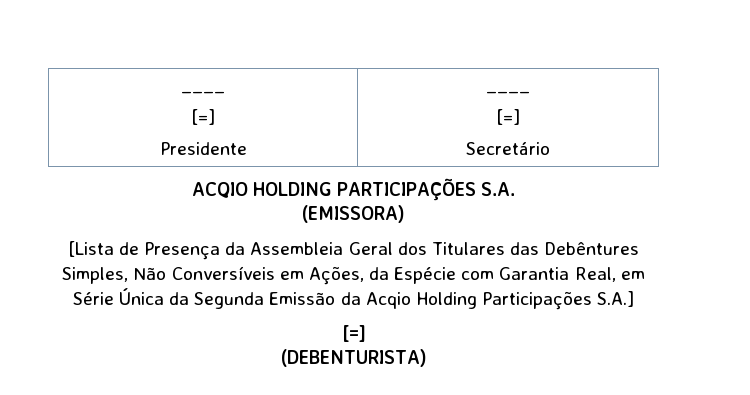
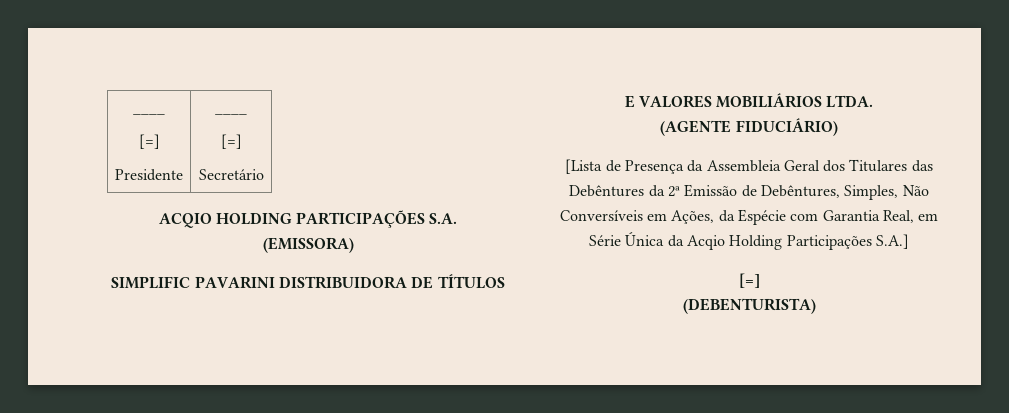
+ SIMPLIFIC PAVARINI DISTRIBUIDORA DE TÍTULOS E VALORES MOBILIÁRIOS LTDA.
+ (AGENTE FIDUCIÁRIO)
- [Lista de Presença da Assembleia Geral dos Titulares das Debêntures Simples, Não Conversíveis em Ações, da Espécie com Garantia Real, em Série Única da Segunda Emissão da Acqio Holding Participações S.A.]
+ [Lista de Presença da Assembleia Geral dos Titulares das Debêntures da 2ª Emissão de Debêntures, Simples, Não Conversíveis em Ações, da Espécie com Garantia Real, em Série Única da Acqio Holding Participações S.A.]

